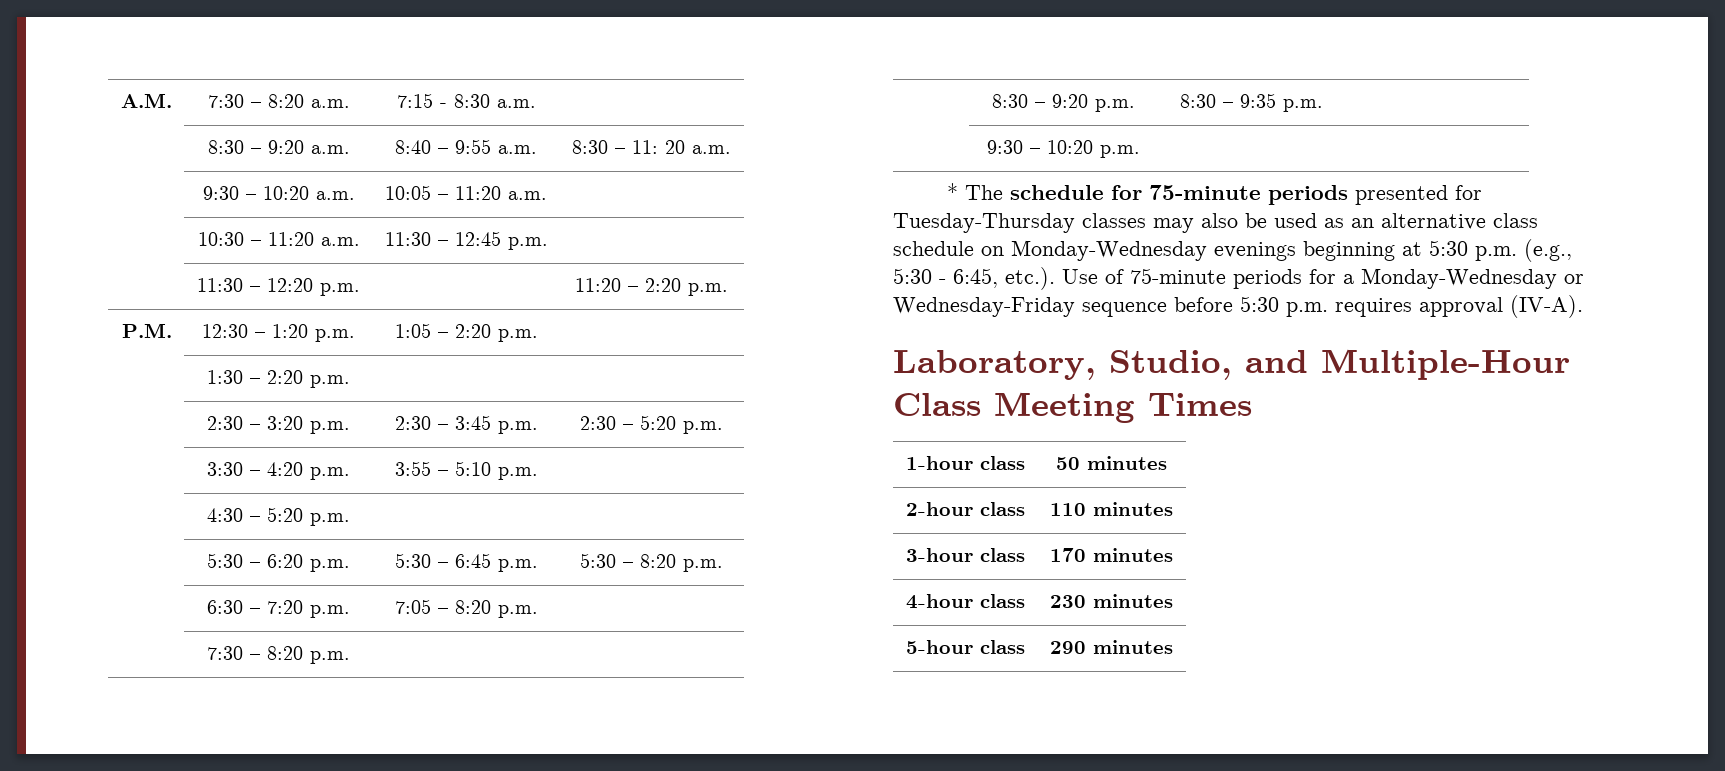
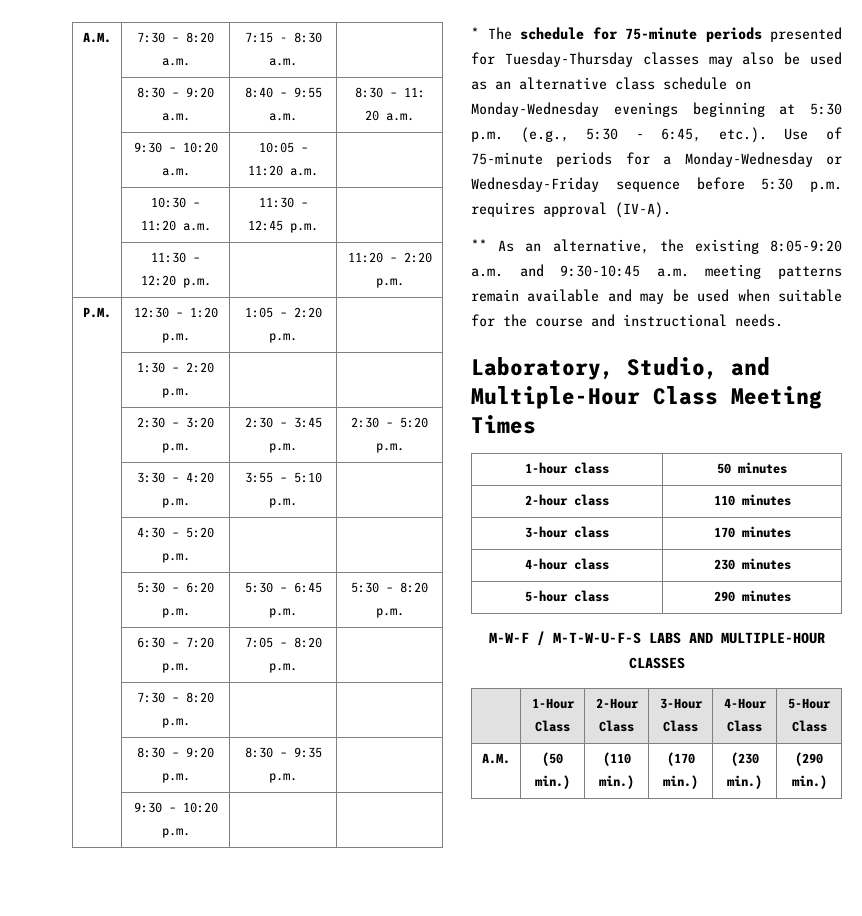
+ ** As an alternative, the existing 8:05-9:20 a.m. and 9:30-10:45 a.m. meeting patterns remain available and may be used when suitable for the course and instructional needs.
+ M-W-F / M-T-W-U-F-S LABS AND MULTIPLE-HOUR CLASSES
+ | 1-Hour Class | 2-Hour Class | 3-Hour Class | 4-Hour Class | 5-Hour Class
+ A.M. | (50 min.) | (110 min.) | (170 min.) | (230 min.) | (290 min.)

